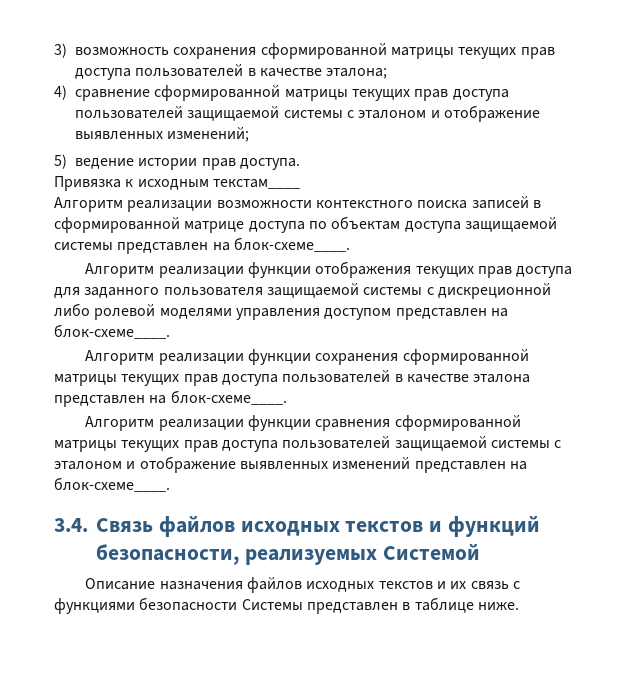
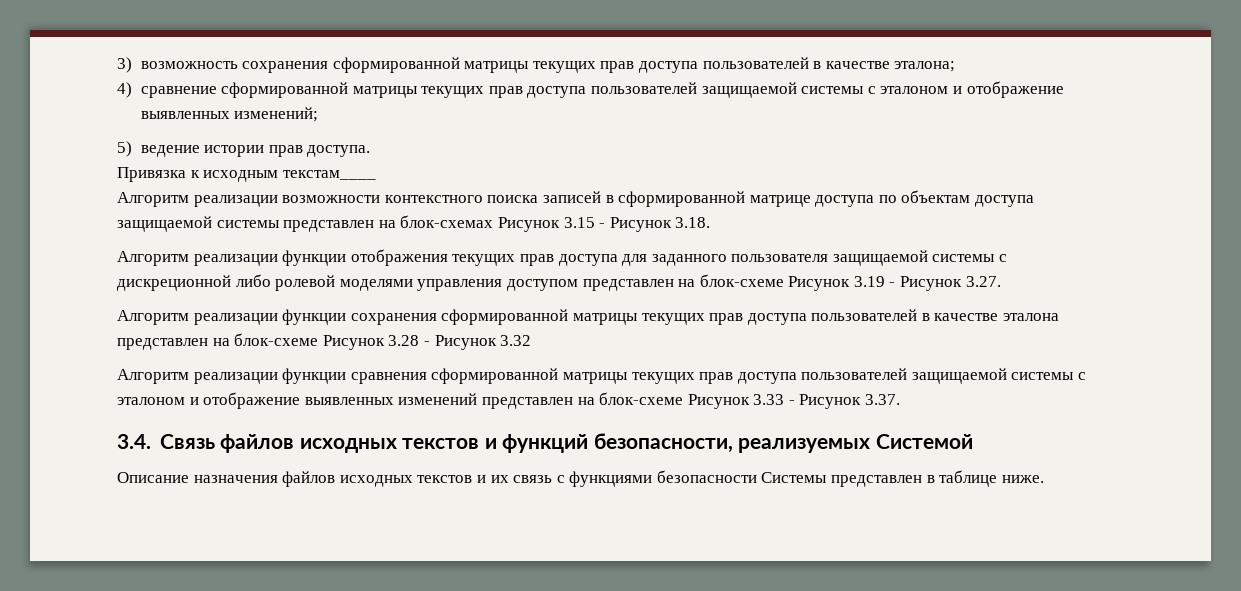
- Алгоритм реализации возможности контекстного поиска записей в сформированной матрице доступа по объектам доступа защищаемой системы представлен на блок-схеме____.
+ Алгоритм реализации возможности контекстного поиска записей в сформированной матрице доступа по объектам доступа защищаемой системы представлен на блок-схемах Рисунок 3.15 - Рисунок 3.18.
- Алгоритм реализации функции отображения текущих прав доступа для заданного пользователя защищаемой системы с дискреционной либо ролевой моделями управления доступом представлен на блок-схеме____.
+ Алгоритм реализации функции отображения текущих прав доступа для заданного пользователя защищаемой системы с дискреционной либо ролевой моделями управления доступом представлен на блок-схеме Рисунок 3.19 - Рисунок 3.27.
- Алгоритм реализации функции сохранения сформированной матрицы текущих прав доступа пользователей в качестве эталона представлен на блок-схеме____.
+ Алгоритм реализации функции сохранения сформированной матрицы текущих прав доступа пользователей в качестве эталона представлен на блок-схеме Рисунок 3.28 - Рисунок 3.32
- Алгоритм реализации функции сравнения сформированной матрицы текущих прав доступа пользователей защищаемой системы с эталоном и отображение выявленных изменений представлен на блок-схеме____.
+ Алгоритм реализации функции сравнения сформированной матрицы текущих прав доступа пользователей защищаемой системы с эталоном и отображение выявленных изменений представлен на блок-схеме Рисунок 3.33 - Рисунок 3.37.

